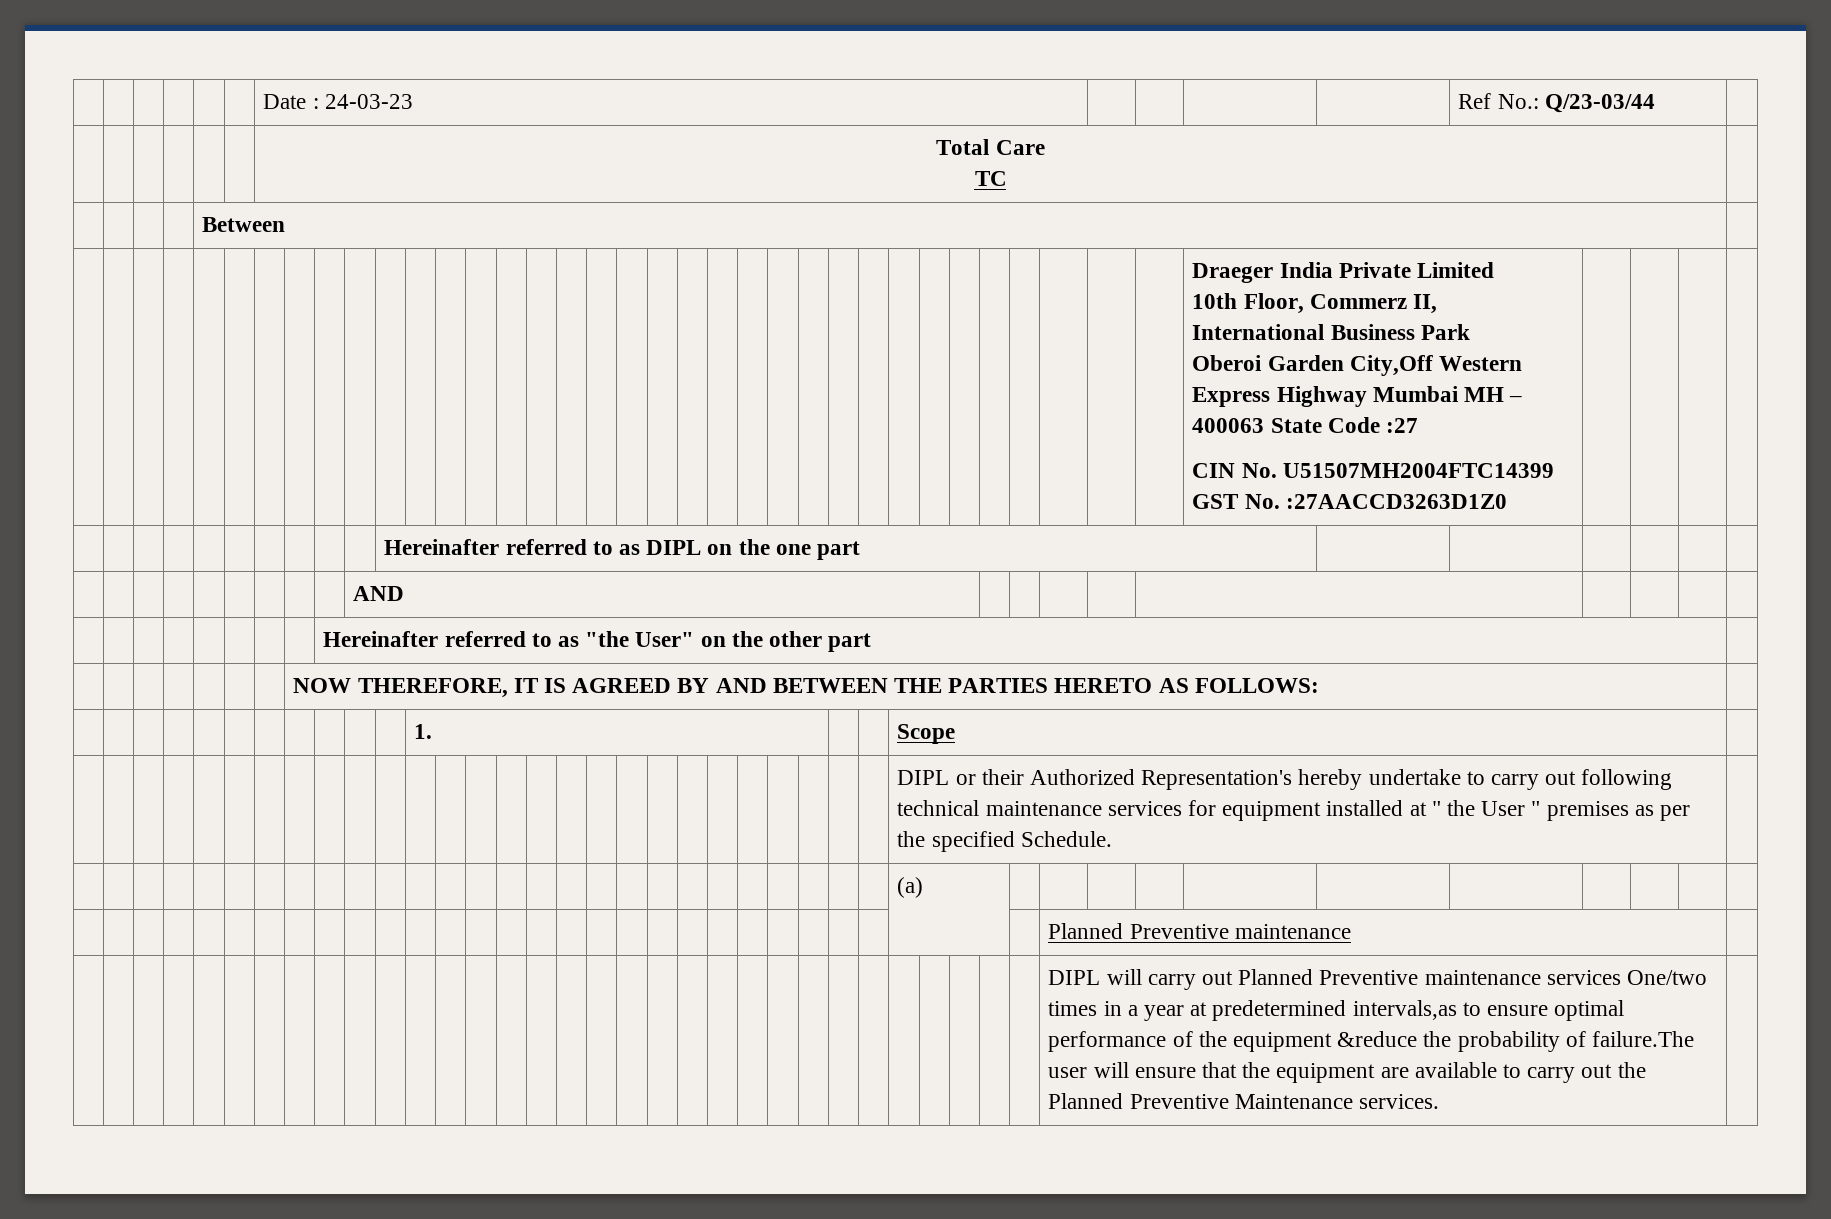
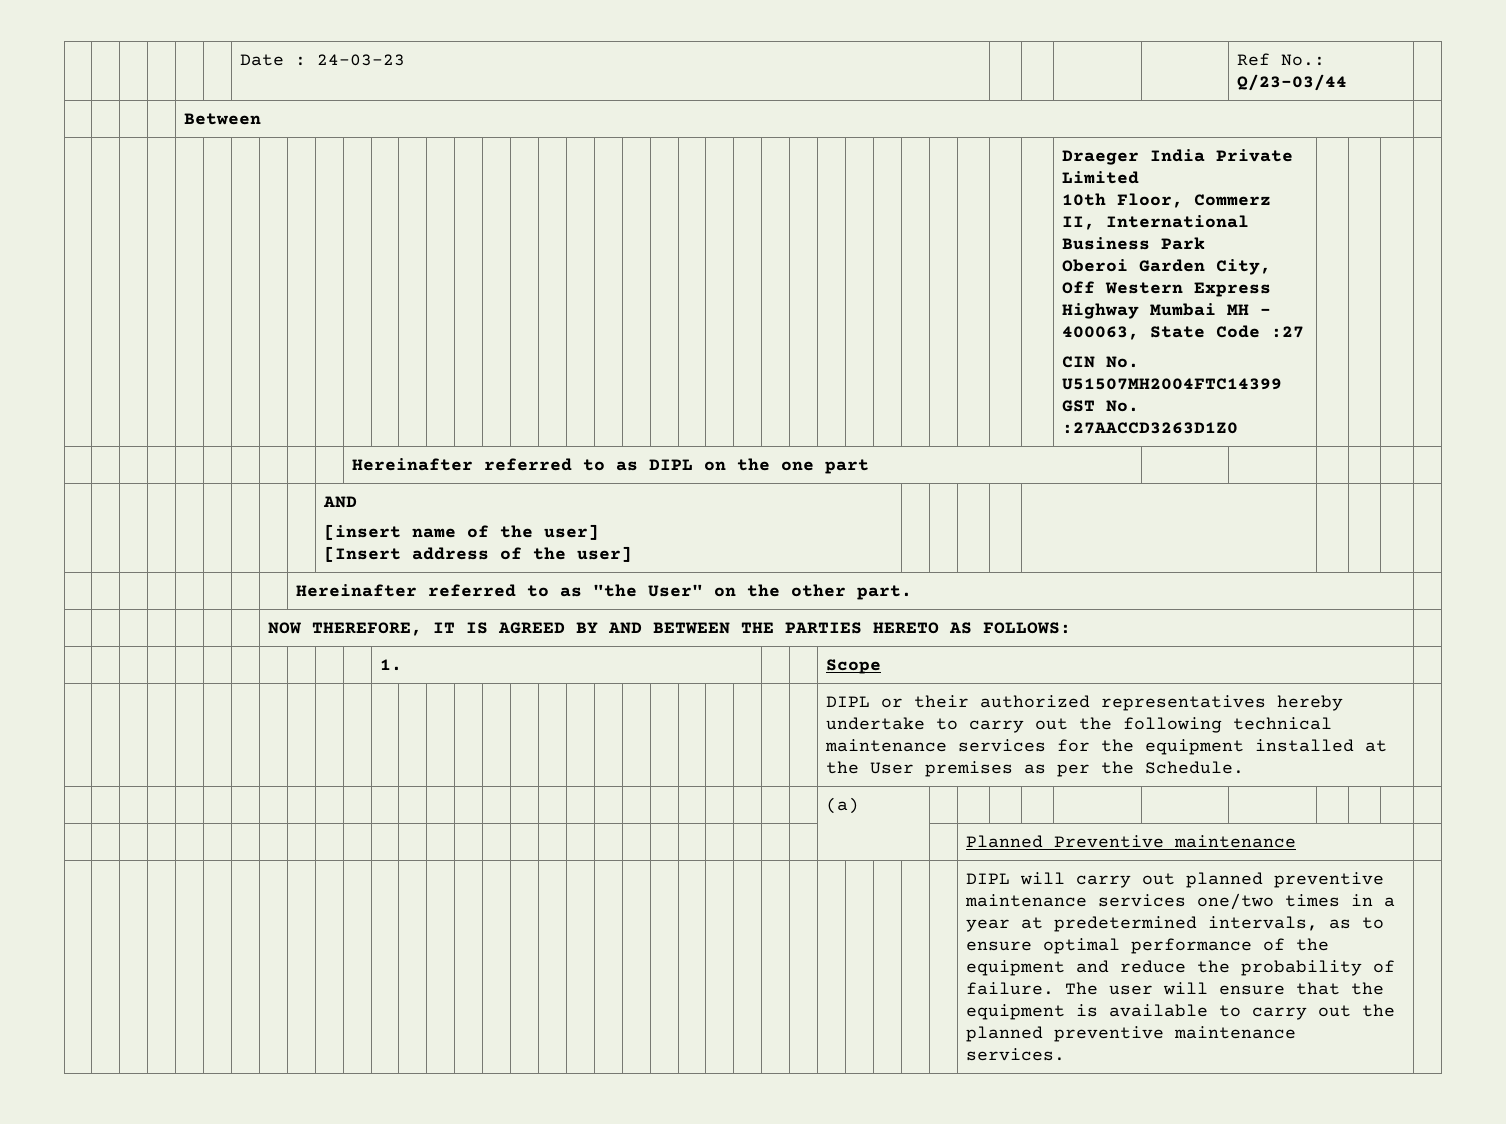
- | | | | | | Total Care
- TC |
  | | | | | | | | | | | | | | | | | | | | | | | | | | | | | | | | | | | Draeger India Private Limited
  10th Floor, Commerz II, International Business Park
- Oberoi Garden City,Off Western Express Highway Mumbai MH – 400063 State Code :27
+ Oberoi Garden City, Off Western Express Highway Mumbai MH – 400063, State Code :27
- | | | | | | | | | AND | | | | | | | | |
+ | | | | | | | | | AND
+ [insert name of the user]
+ [Insert address of the user] | | | | | | | | |
- | | | | | | | | Hereinafter referred to as "the User" on the other part |
+ | | | | | | | | Hereinafter referred to as "the User" on the other part. |
- | | | | | | | | | | | | | | | | | | | | | | | | | | | DIPL or their Authorized Representation's hereby undertake to carry out following technical maintenance services for equipment installed at " the User " premises as per the specified Schedule. |
+ | | | | | | | | | | | | | | | | | | | | | | | | | | | DIPL or their authorized representatives hereby undertake to carry out the following technical maintenance services for the equipment installed at the User premises as per the Schedule. |
- DIPL will carry out Planned Preventive maintenance services One/two times in a year at predetermined intervals,as to ensure optimal performance of the equipment &reduce the probability of failure.The user will ensure that the equipment are available to carry out the Planned Preventive Maintenance services.
+ DIPL will carry out planned preventive maintenance services one/two times in a year at predetermined intervals, as to ensure optimal performance of the equipment and reduce the probability of failure. The user will ensure that the equipment is available to carry out the planned preventive maintenance services.

